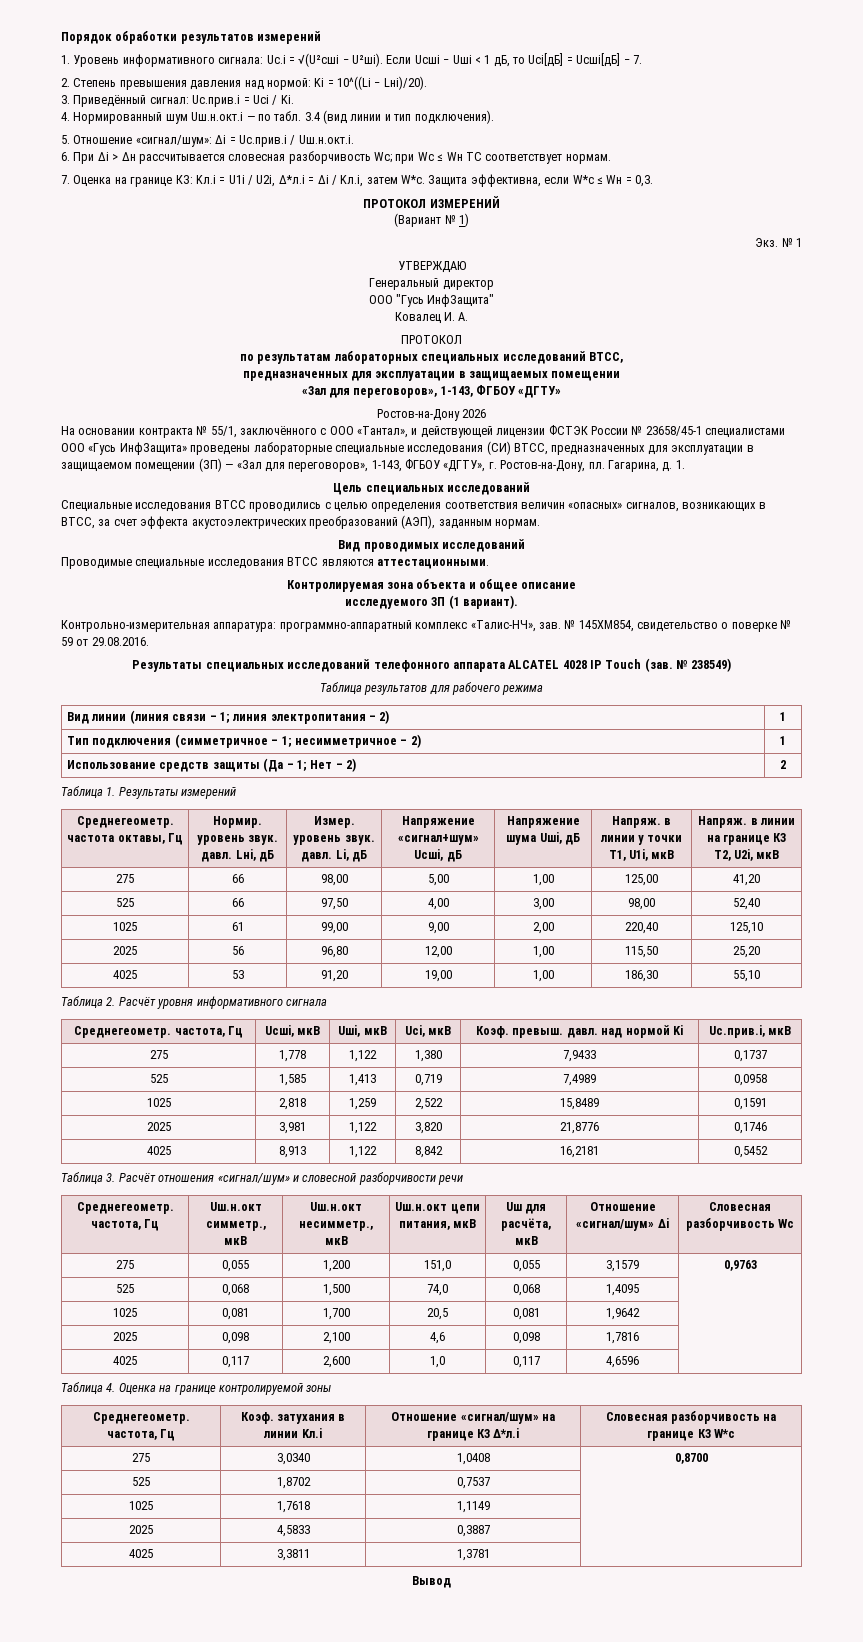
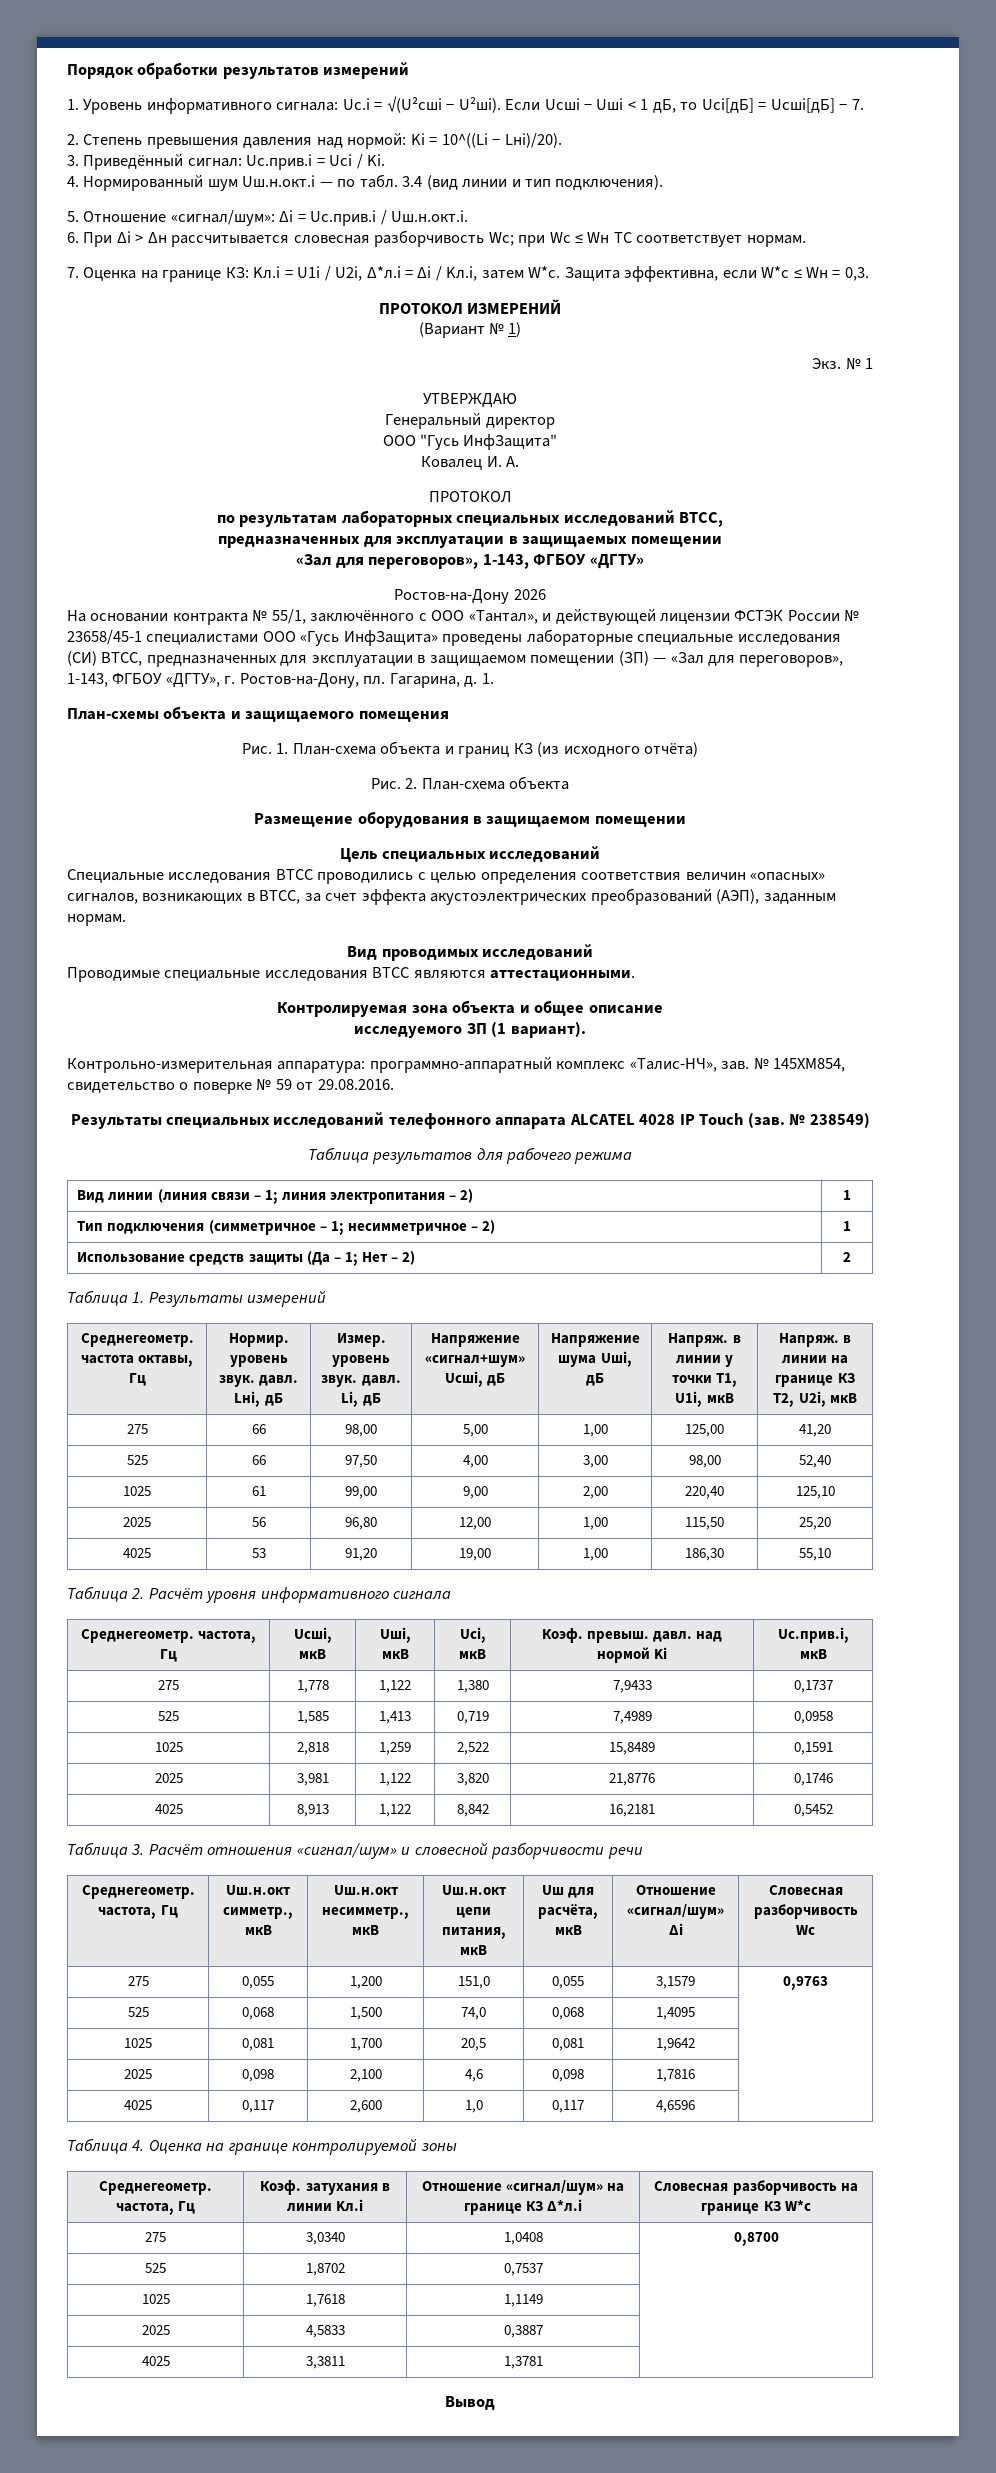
+ План-схемы объекта и защищаемого помещения
+ Рис. 1. План-схема объекта и границ КЗ (из исходного отчёта)
+ Рис. 2. План-схема объекта
+ Размещение оборудования в защищаемом помещении

